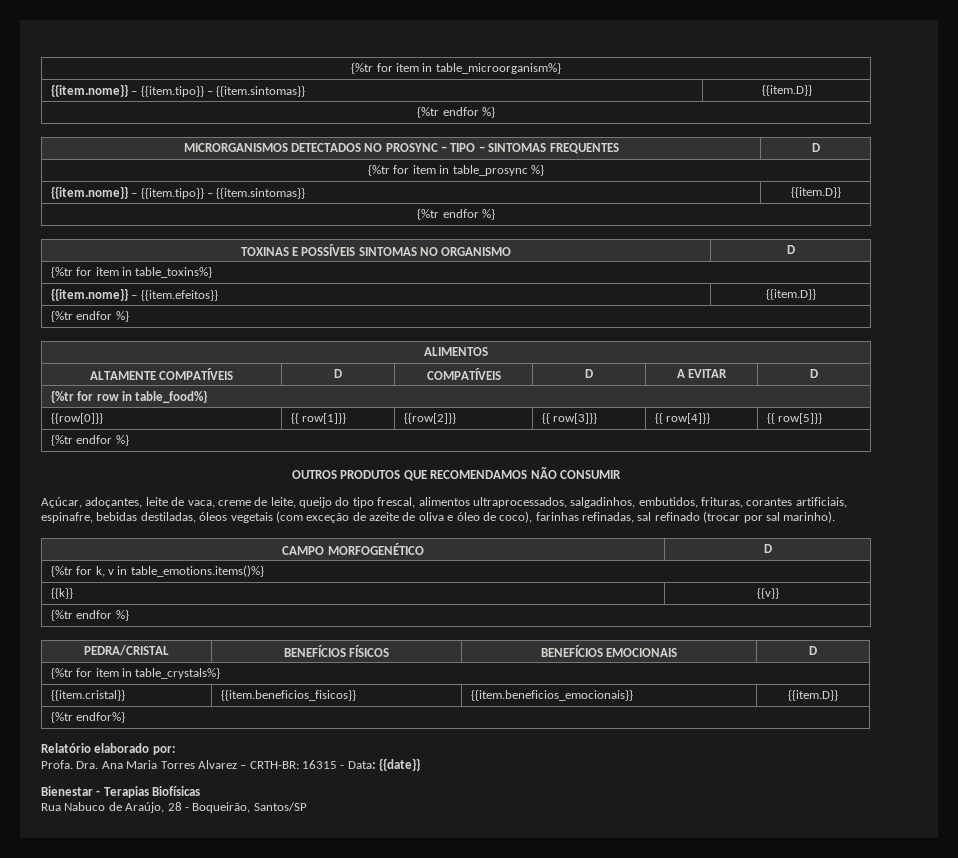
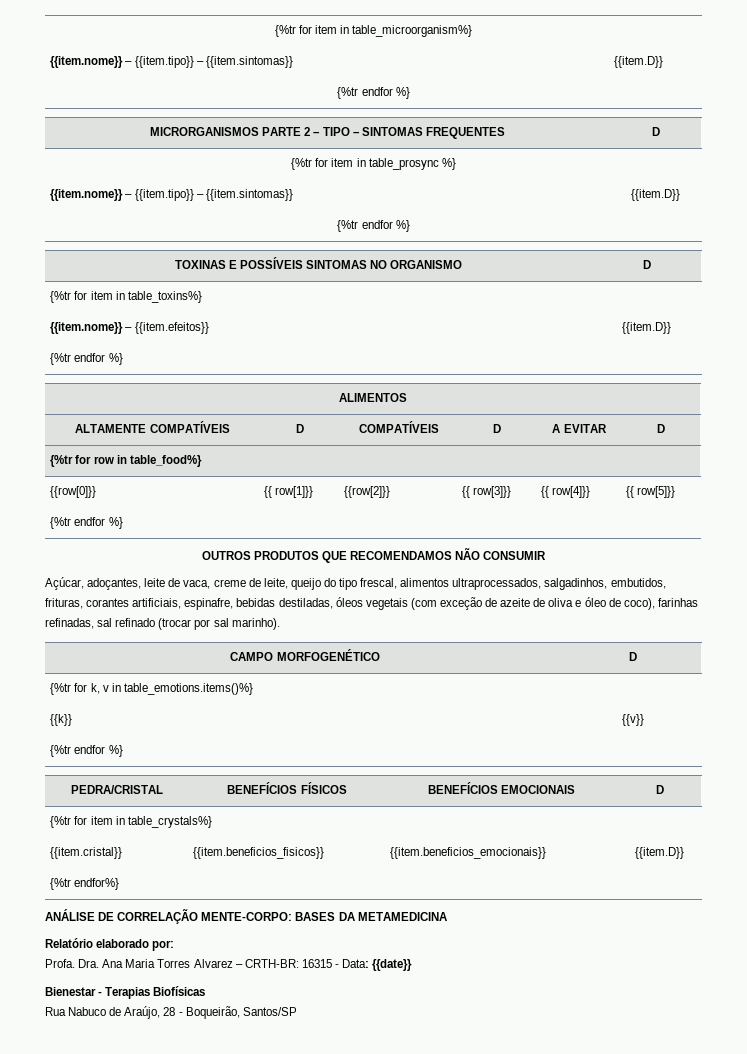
- MICRORGANISMOS DETECTADOS NO PROSYNC – TIPO – SINTOMAS FREQUENTES | D
+ MICRORGANISMOS PARTE 2 – TIPO – SINTOMAS FREQUENTES | D
+ ANÁLISE DE CORRELAÇÃO MENTE-CORPO: BASES DA METAMEDICINA

